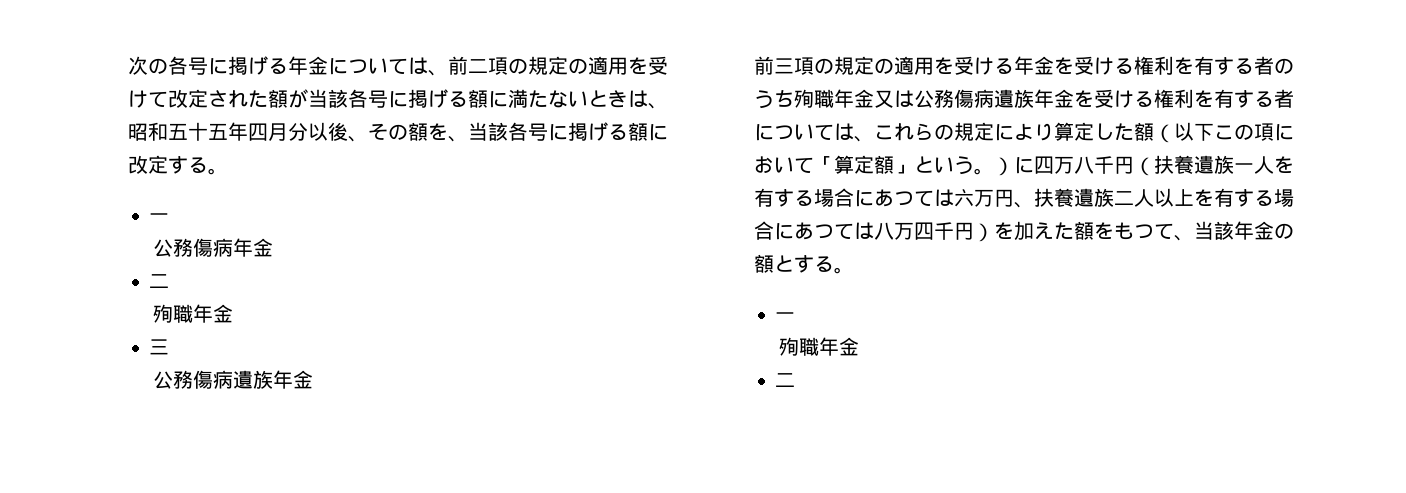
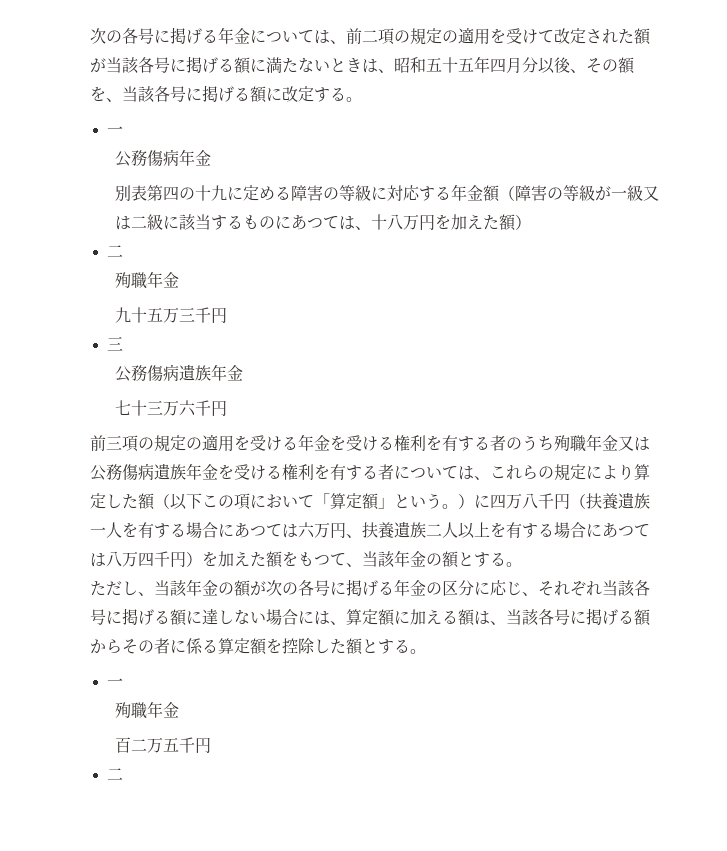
+ 別表第四の十九に定める障害の等級に対応する年金額（障害の等級が一級又は二級に該当するものにあつては、十八万円を加えた額）
+ 九十五万三千円
+ 七十三万六千円
+ ただし、当該年金の額が次の各号に掲げる年金の区分に応じ、それぞれ当該各号に掲げる額に達しない場合には、算定額に加える額は、当該各号に掲げる額からその者に係る算定額を控除した額とする。
+ 百二万五千円

